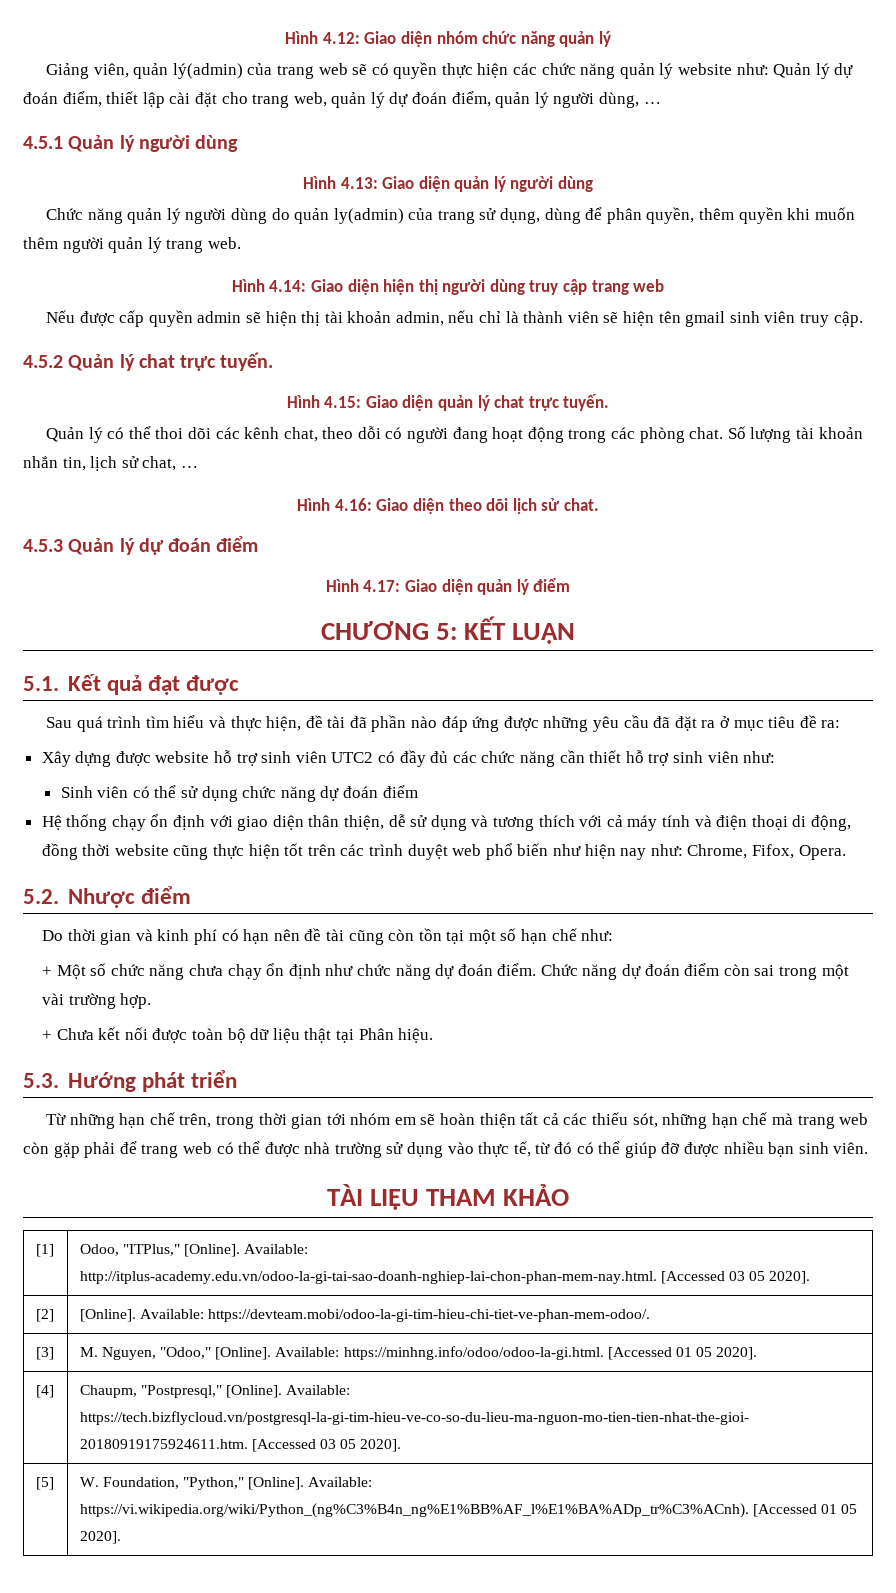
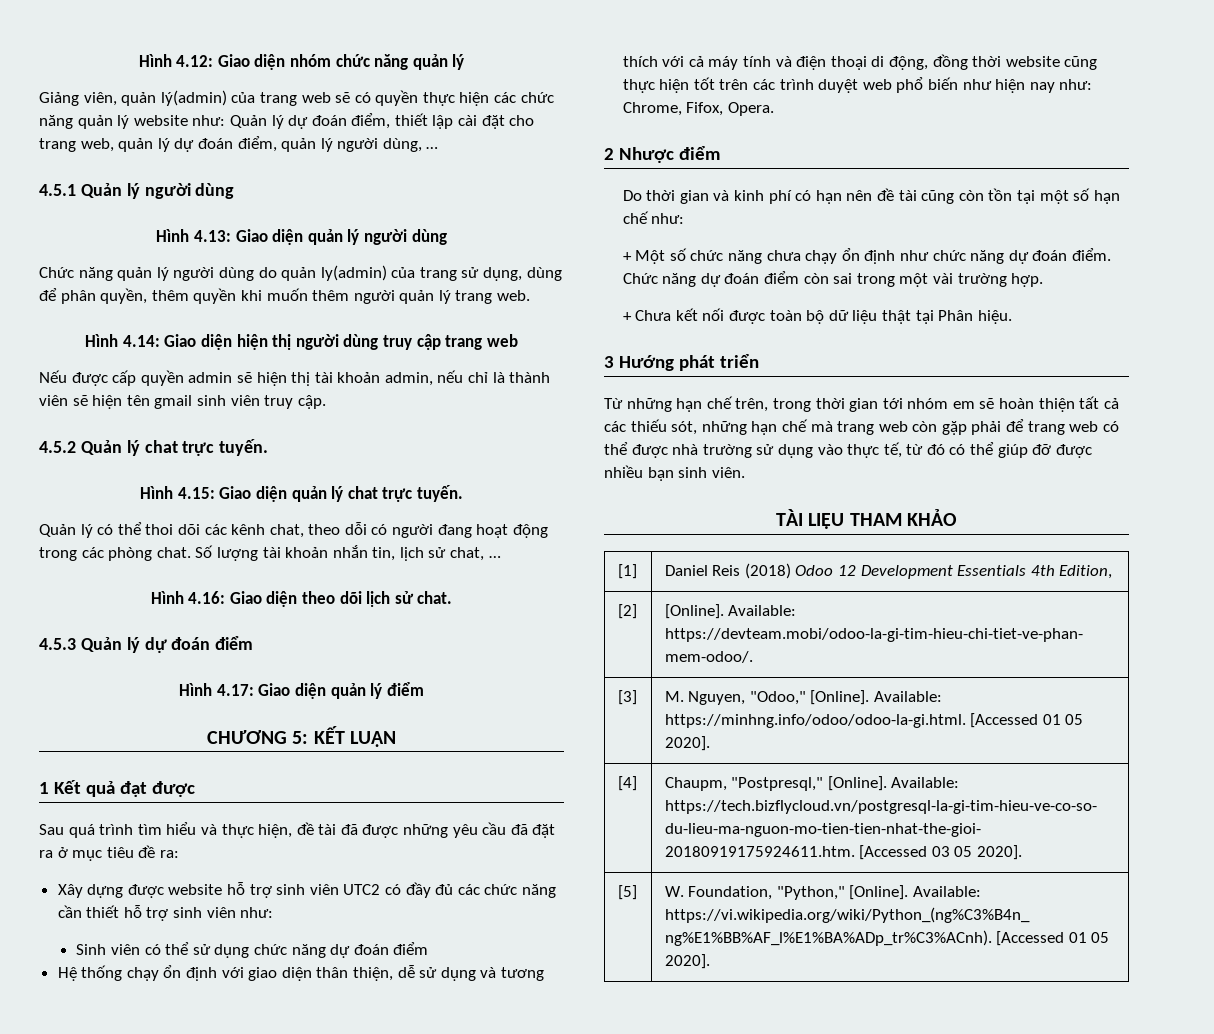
- 5.1. Kết quả đạt được
+ 1 Kết quả đạt được
- Sau quá trình tìm hiểu và thực hiện, đề tài đã phần nào đáp ứng được những yêu cầu đã đặt ra ở mục tiêu đề ra:
+ Sau quá trình tìm hiểu và thực hiện, đề tài đã được những yêu cầu đã đặt ra ở mục tiêu đề ra:
- 5.2. Nhược điểm
+ 2 Nhược điểm
- 5.3. Hướng phát triển
+ 3 Hướng phát triển
- [1] | Odoo, "ITPlus," [Online]. Available: http://itplus-academy.edu.vn/odoo-la-gi-tai-sao-doanh-nghiep-lai-chon-phan-mem-nay.html. [Accessed 03 05 2020].
+ [1] | Daniel Reis (2018) Odoo 12 Development Essentials 4th Edition,

